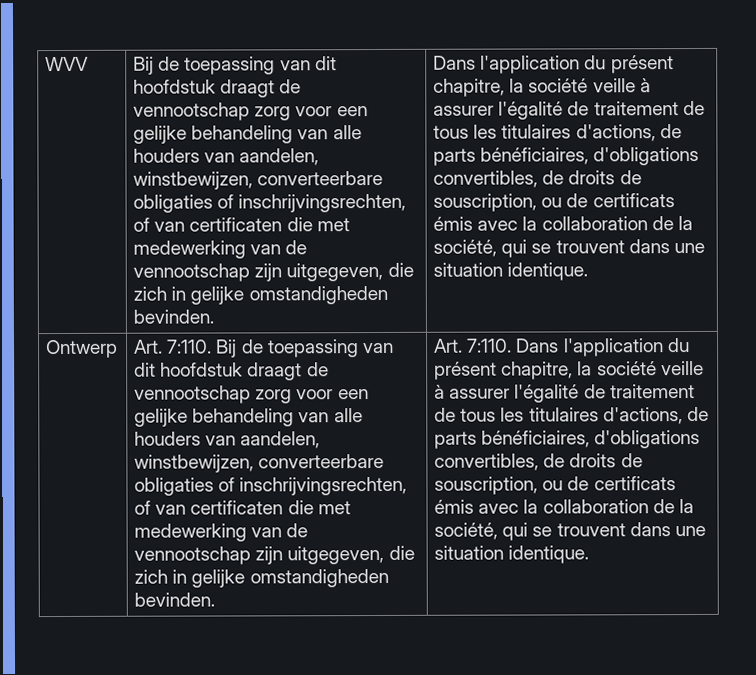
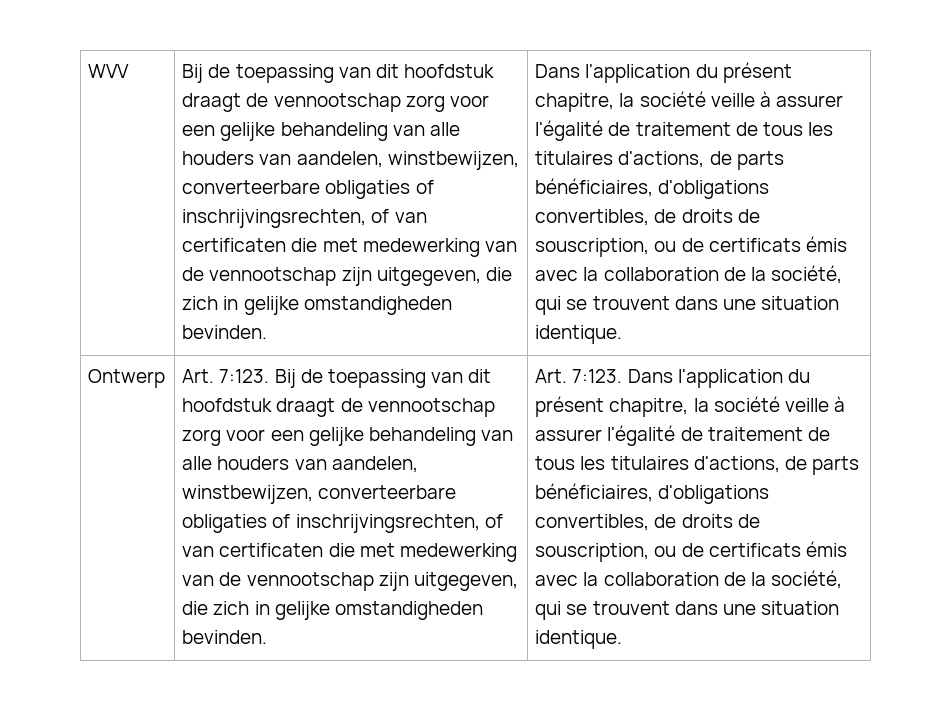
- Ontwerp | Art. 7:110.
+ Ontwerp | Art. 7:123.
- Bij de toepassing van dit hoofdstuk draagt de vennootschap zorg voor een gelijke behandeling van alle houders van aandelen, winstbewijzen, converteerbare obligaties of inschrijvingsrechten, of van certificaten die met medewerking van de vennootschap zijn uitgegeven, die zich in gelijke omstandigheden bevinden. | Art. 7:110.
+ Bij de toepassing van dit hoofdstuk draagt de vennootschap zorg voor een gelijke behandeling van alle houders van aandelen, winstbewijzen, converteerbare obligaties of inschrijvingsrechten, of van certificaten die met medewerking van de vennootschap zijn uitgegeven, die zich in gelijke omstandigheden bevinden. | Art. 7:123.

